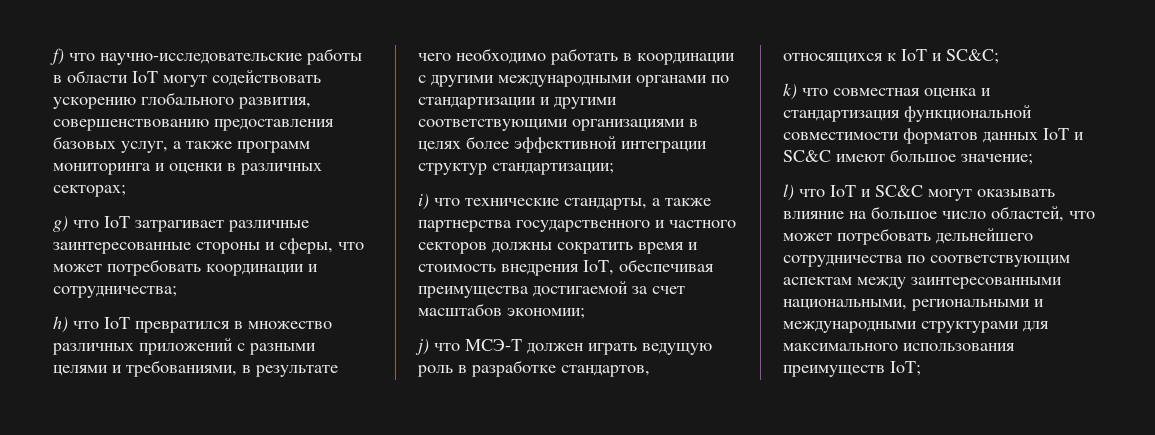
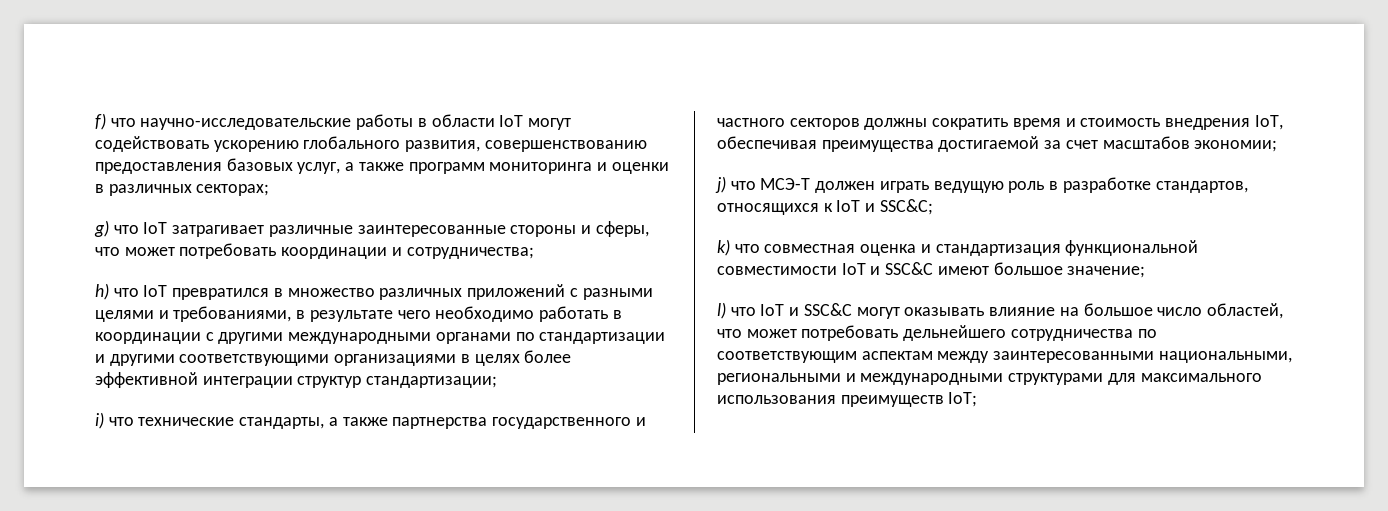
- j) что МСЭ-Т должен играть ведущую роль в разработке стандартов, относящихся к IoT и SC&C;
+ j) что МСЭ-Т должен играть ведущую роль в разработке стандартов, относящихся к IoT и SSC&C;
- k) что совместная оценка и стандартизация функциональной совместимости форматов данных IoT и SC&C имеют большое значение;
+ k) что совместная оценка и стандартизация функциональной совместимости IoT и SSC&C имеют большое значение;
- l) что IoT и SC&C могут оказывать влияние на большое число областей, что может потребовать дельнейшего сотрудничества по соответствующим аспектам между заинтересованными национальными, региональными и международными структурами для максимального использования преимуществ IoT;
+ l) что IoT и SSC&C могут оказывать влияние на большое число областей, что может потребовать дельнейшего сотрудничества по соответствующим аспектам между заинтересованными национальными, региональными и международными структурами для максимального использования преимуществ IoT;

